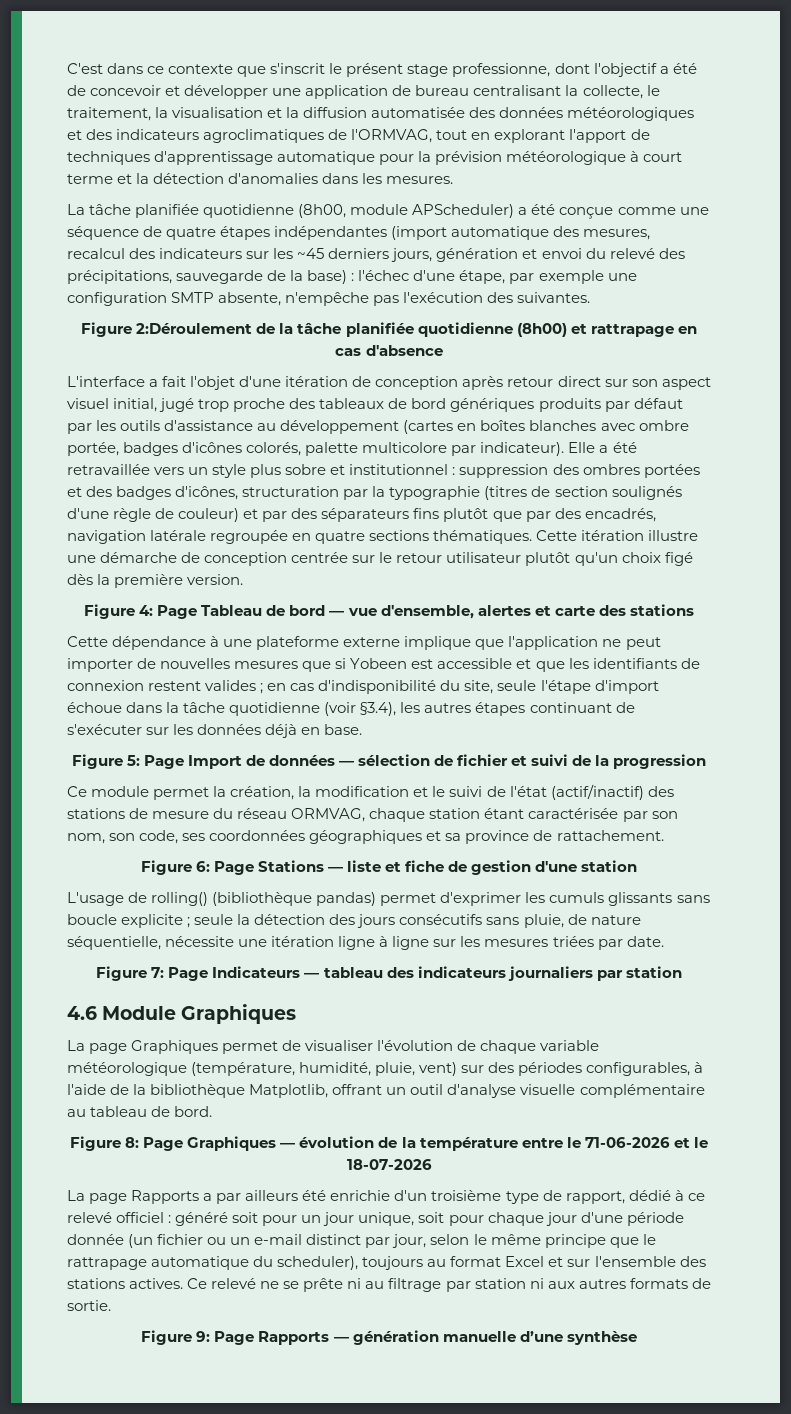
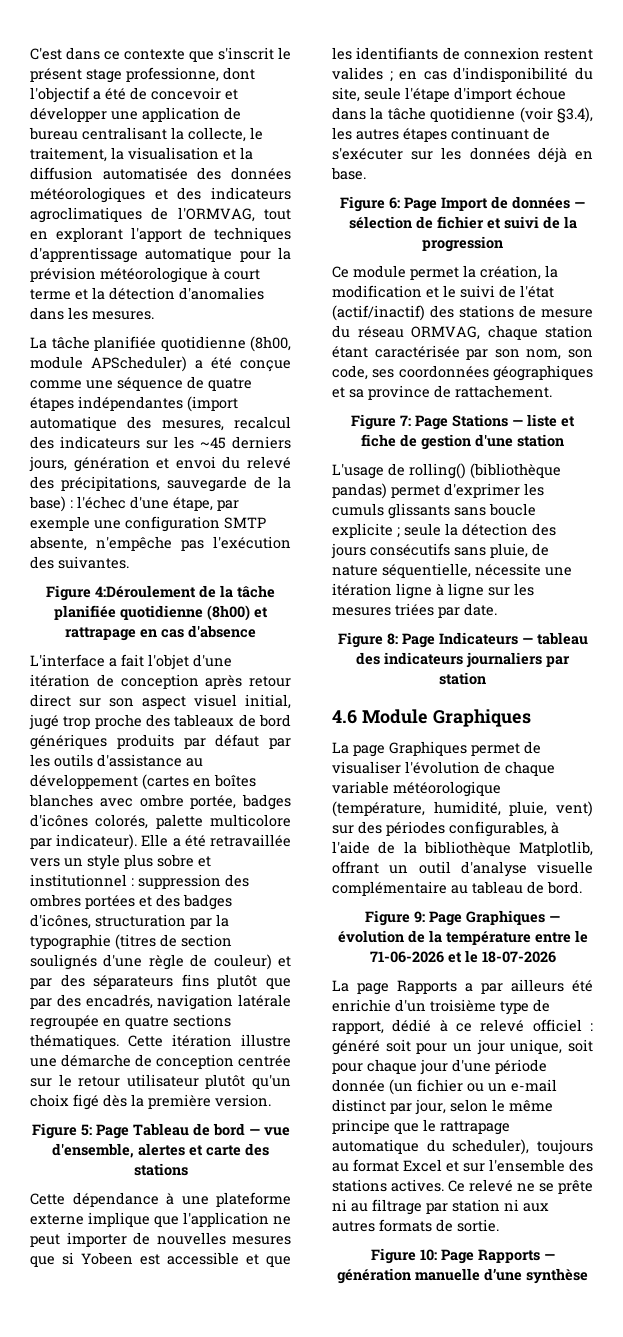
- Figure 2:Déroulement de la tâche planifiée quotidienne (8h00) et rattrapage en cas d'absence
+ Figure 4:Déroulement de la tâche planifiée quotidienne (8h00) et rattrapage en cas d'absence
- Figure 4: Page Tableau de bord — vue d'ensemble, alertes et carte des stations
+ Figure 5: Page Tableau de bord — vue d'ensemble, alertes et carte des stations
- Figure 5: Page Import de données — sélection de fichier et suivi de la progression
+ Figure 6: Page Import de données — sélection de fichier et suivi de la progression
- Figure 6: Page Stations — liste et fiche de gestion d'une station
+ Figure 7: Page Stations — liste et fiche de gestion d'une station
- Figure 7: Page Indicateurs — tableau des indicateurs journaliers par station
+ Figure 8: Page Indicateurs — tableau des indicateurs journaliers par station
- Figure 8: Page Graphiques — évolution de la température entre le 71-06-2026 et le 18-07-2026
+ Figure 9: Page Graphiques — évolution de la température entre le 71-06-2026 et le 18-07-2026
- Figure 9: Page Rapports — génération manuelle d’une synthèse
+ Figure 10: Page Rapports — génération manuelle d’une synthèse

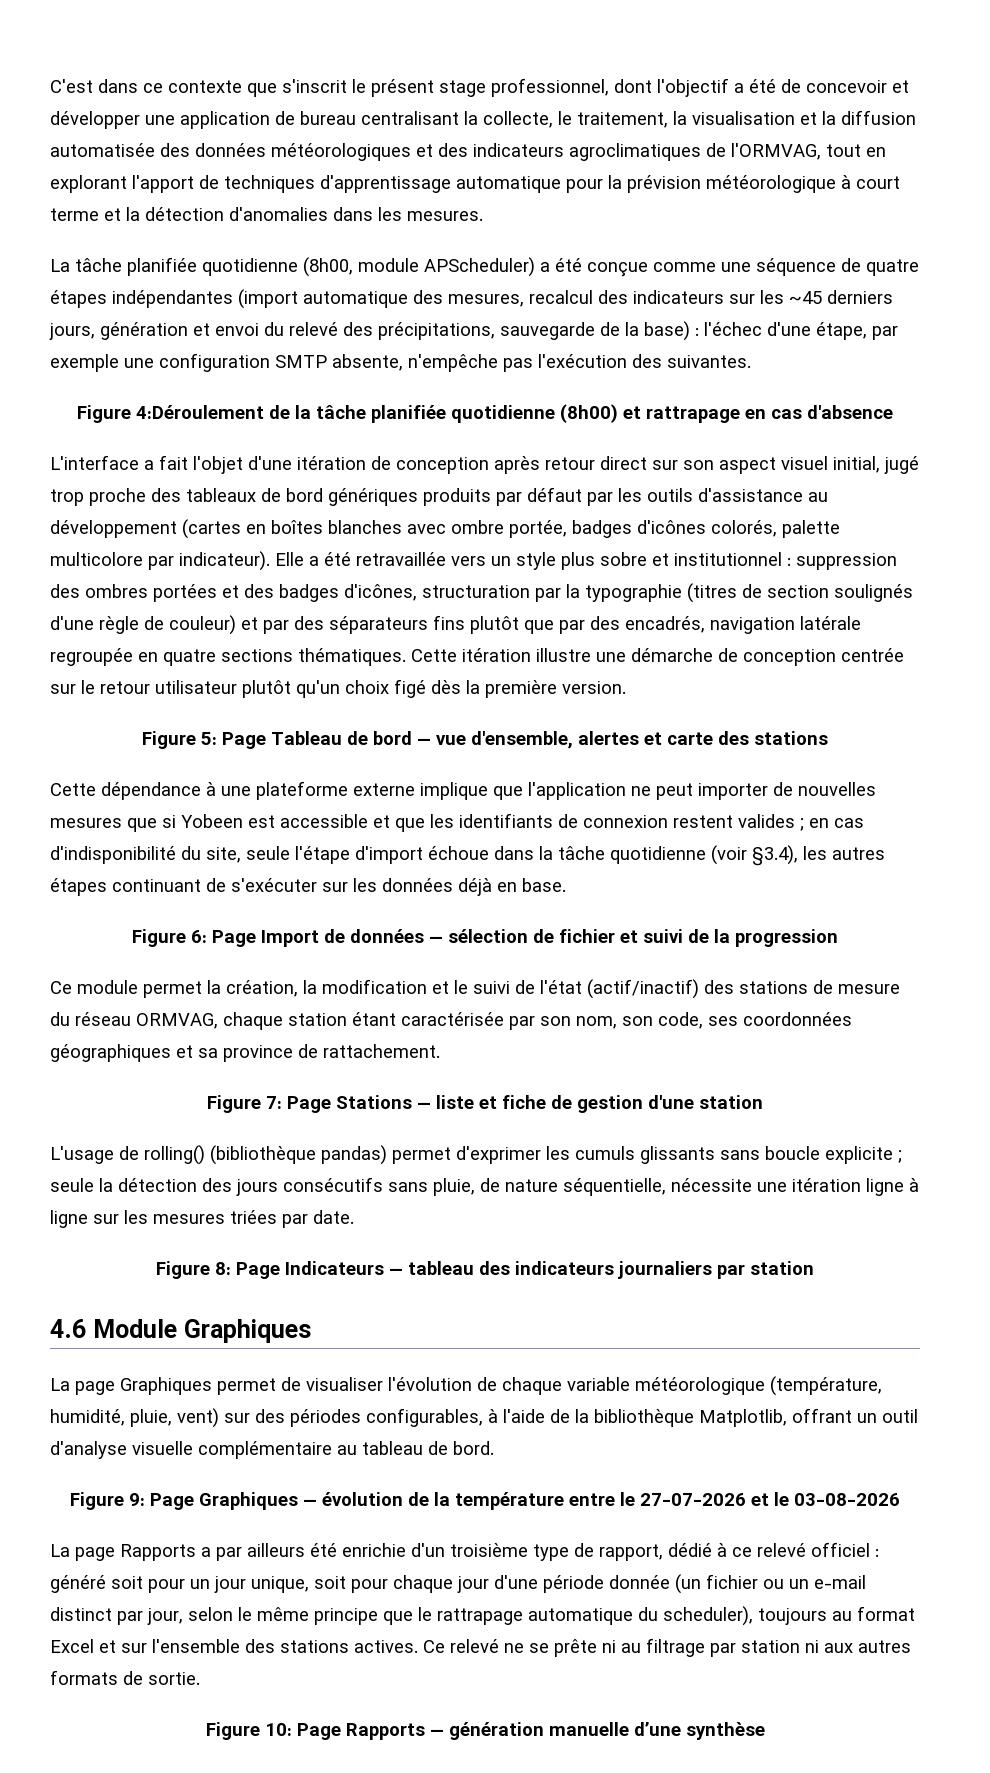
- C'est dans ce contexte que s'inscrit le présent stage professionne, dont l'objectif a été de concevoir et développer une application de bureau centralisant la collecte, le traitement, la visualisation et la diffusion automatisée des données météorologiques et des indicateurs agroclimatiques de l'ORMVAG, tout en explorant l'apport de techniques d'apprentissage automatique pour la prévision météorologique à court terme et la détection d'anomalies dans les mesures.
+ C'est dans ce contexte que s'inscrit le présent stage professionnel, dont l'objectif a été de concevoir et développer une application de bureau centralisant la collecte, le traitement, la visualisation et la diffusion automatisée des données météorologiques et des indicateurs agroclimatiques de l'ORMVAG, tout en explorant l'apport de techniques d'apprentissage automatique pour la prévision météorologique à court terme et la détection d'anomalies dans les mesures.
- Figure 9: Page Graphiques — évolution de la température entre le 71-06-2026 et le 18-07-2026
+ Figure 9: Page Graphiques — évolution de la température entre le 27-07-2026 et le 03-08-2026

